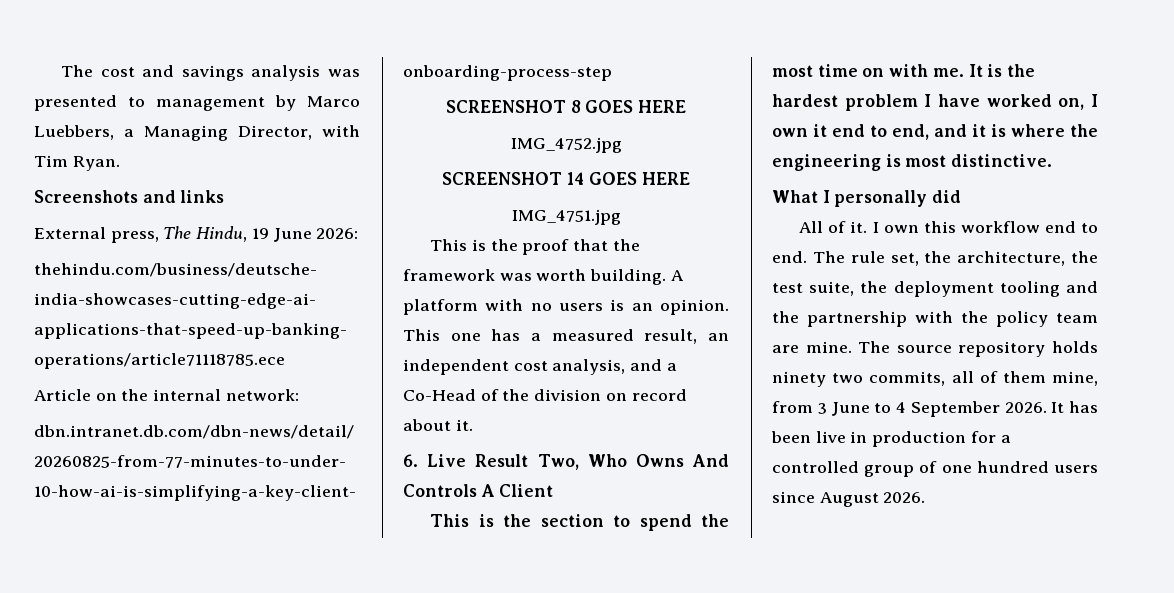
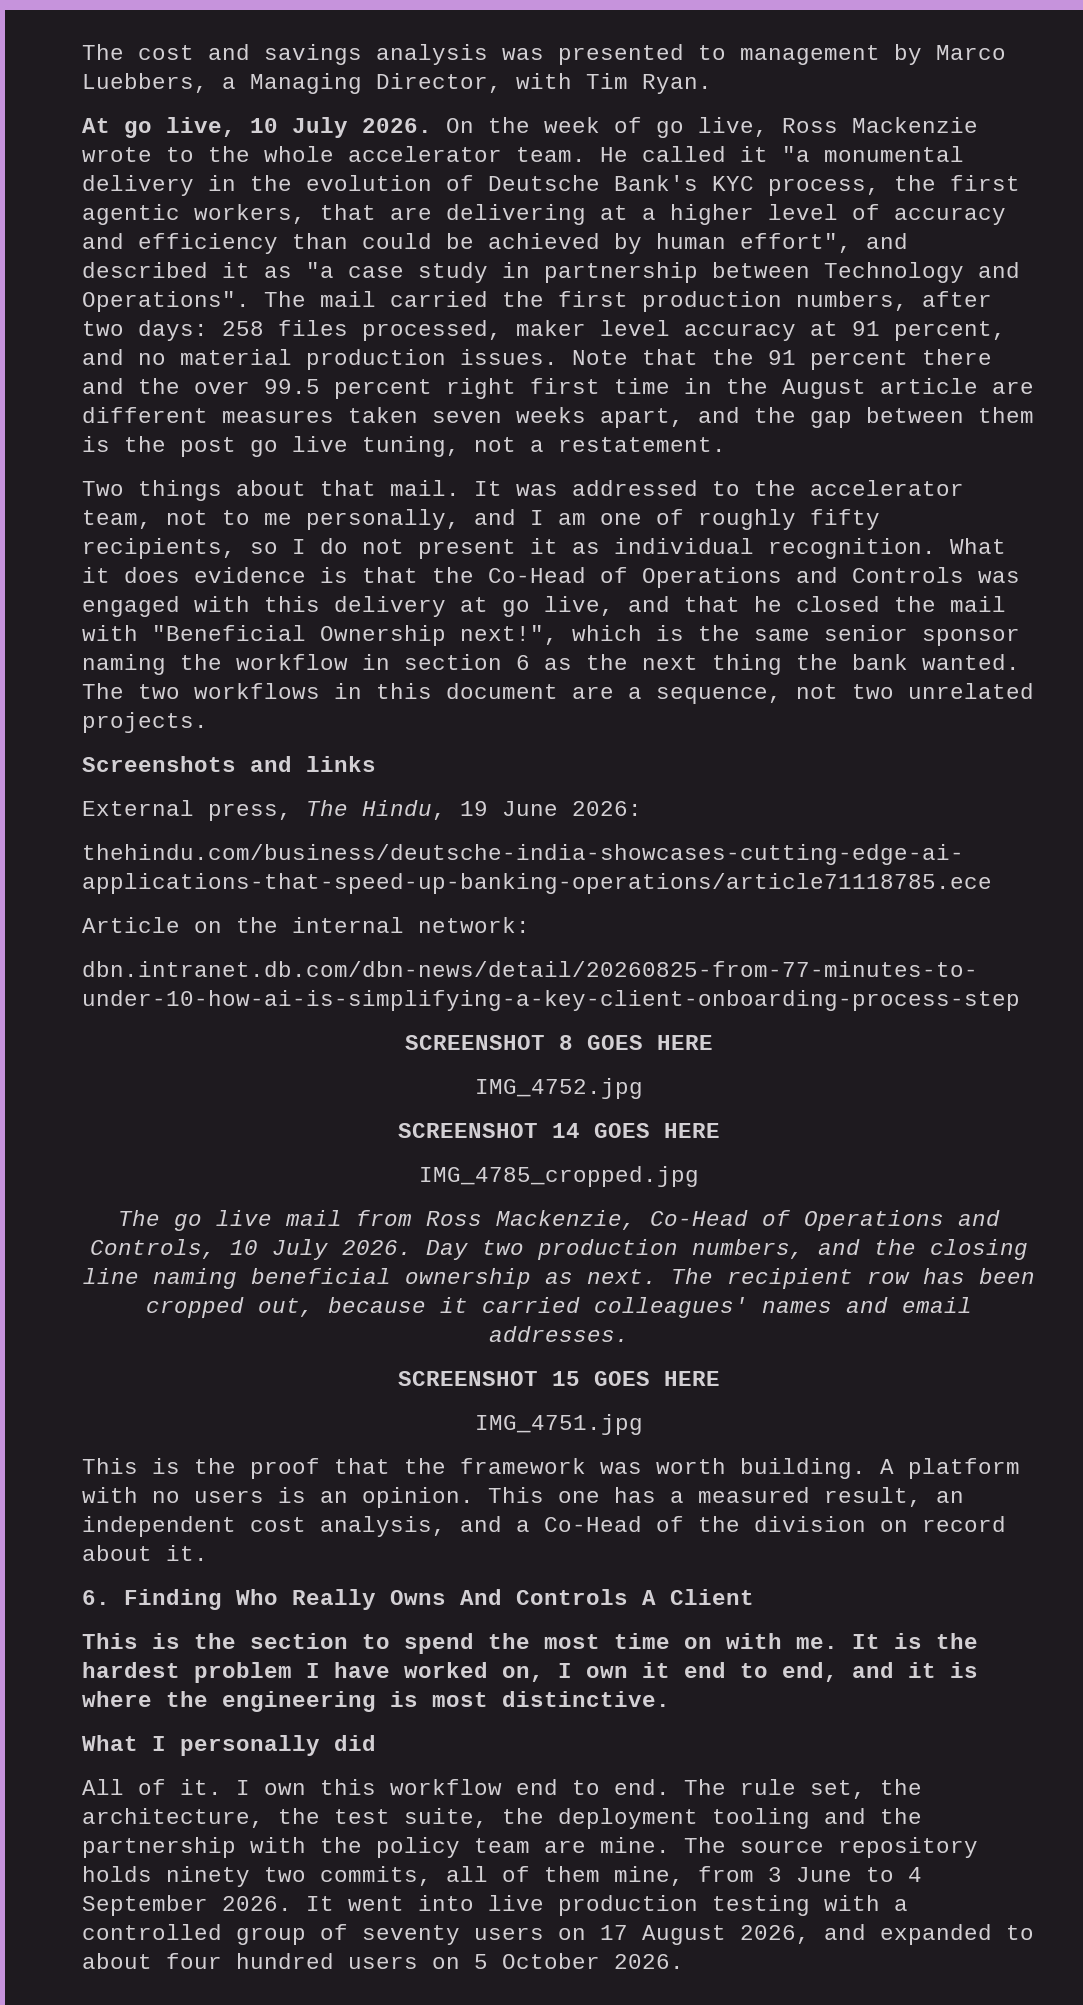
+ At go live, 10 July 2026. On the week of go live, Ross Mackenzie wrote to the whole accelerator team. He called it "a monumental delivery in the evolution of Deutsche Bank's KYC process, the first agentic workers, that are delivering at a higher level of accuracy and efficiency than could be achieved by human effort", and described it as "a case study in partnership between Technology and Operations". The mail carried the first production numbers, after two days: 258 files processed, maker level accuracy at 91 percent, and no material production issues. Note that the 91 percent there and the over 99.5 percent right first time in the August article are different measures taken seven weeks apart, and the gap between them is the post go live tuning, not a restatement.
+ Two things about that mail. It was addressed to the accelerator team, not to me personally, and I am one of roughly fifty recipients, so I do not present it as individual recognition. What it does evidence is that the Co-Head of Operations and Controls was engaged with this delivery at go live, and that he closed the mail with "Beneficial Ownership next!", which is the same senior sponsor naming the workflow in section 6 as the next thing the bank wanted. The two workflows in this document are a sequence, not two unrelated projects.
+ IMG_4785_cropped.jpg
+ The go live mail from Ross Mackenzie, Co-Head of Operations and Controls, 10 July 2026. Day two production numbers, and the closing line naming beneficial ownership as next. The recipient row has been cropped out, because it carried colleagues' names and email addresses.
+ SCREENSHOT 15 GOES HERE
- 6. Live Result Two, Who Owns And Controls A Client
+ 6. Finding Who Really Owns And Controls A Client
- It has been live in production for a controlled group of one hundred users since August 2026.
+ It went into live production testing with a controlled group of seventy users on 17 August 2026, and expanded to about four hundred users on 5 October 2026.

